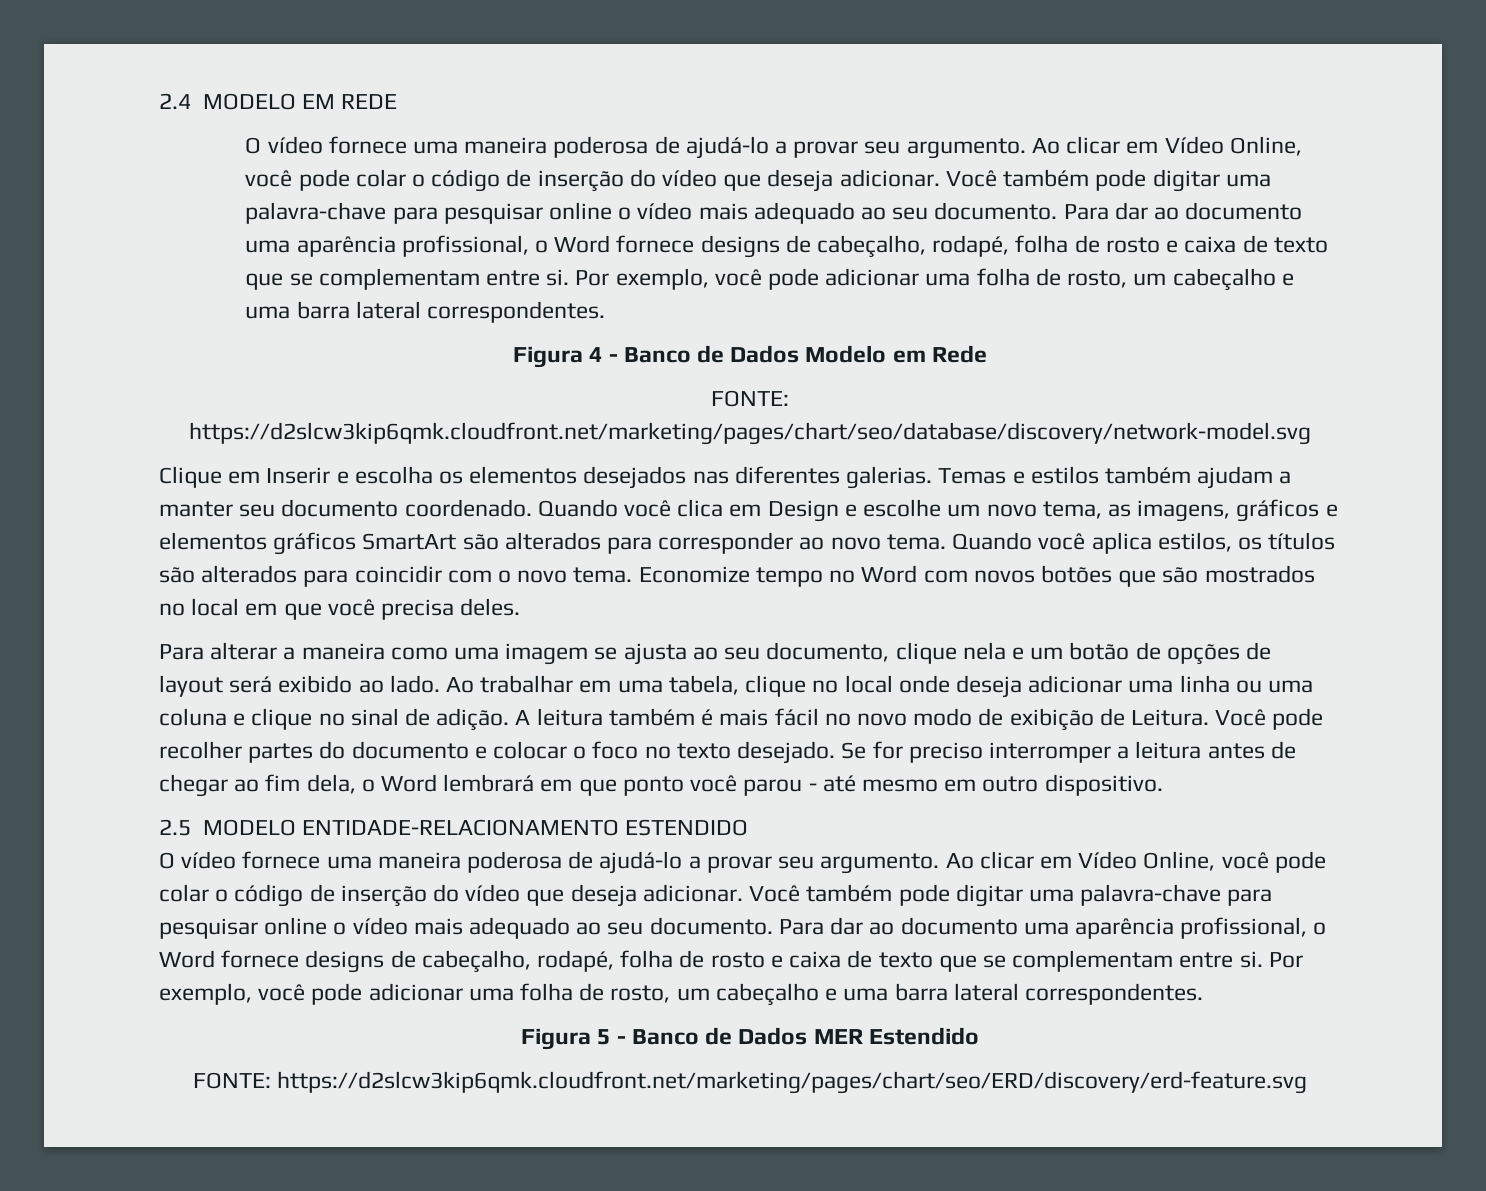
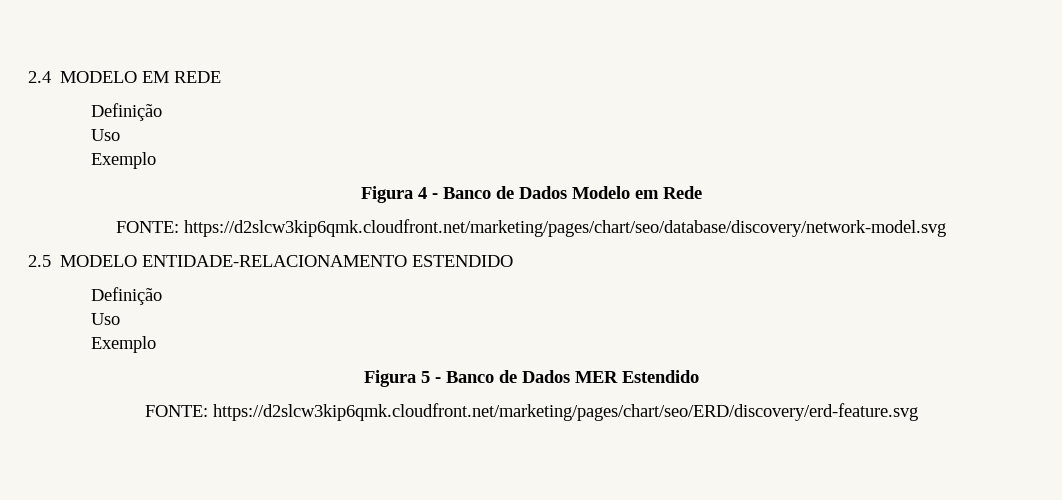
  2.4 MODELO EM REDE
- O vídeo fornece uma maneira poderosa de ajudá-lo a provar seu argumento. Ao clicar em Vídeo Online, você pode colar o código de inserção do vídeo que deseja adicionar. Você também pode digitar uma palavra-chave para pesquisar online o vídeo mais adequado ao seu documento. Para dar ao documento uma aparência profissional, o Word fornece designs de cabeçalho, rodapé, folha de rosto e caixa de texto que se complementam entre si. Por exemplo, você pode adicionar uma folha de rosto, um cabeçalho e uma barra lateral correspondentes.
+ Definição
+ Uso
+ Exemplo
- Clique em Inserir e escolha os elementos desejados nas diferentes galerias. Temas e estilos também ajudam a manter seu documento coordenado. Quando você clica em Design e escolhe um novo tema, as imagens, gráficos e elementos gráficos SmartArt são alterados para corresponder ao novo tema. Quando você aplica estilos, os títulos são alterados para coincidir com o novo tema. Economize tempo no Word com novos botões que são mostrados no local em que você precisa deles.
- Para alterar a maneira como uma imagem se ajusta ao seu documento, clique nela e um botão de opções de layout será exibido ao lado. Ao trabalhar em uma tabela, clique no local onde deseja adicionar uma linha ou uma coluna e clique no sinal de adição. A leitura também é mais fácil no novo modo de exibição de Leitura. Você pode recolher partes do documento e colocar o foco no texto desejado. Se for preciso interromper a leitura antes de chegar ao fim dela, o Word lembrará em que ponto você parou - até mesmo em outro dispositivo.
  2.5 MODELO ENTIDADE-RELACIONAMENTO ESTENDIDO
- O vídeo fornece uma maneira poderosa de ajudá-lo a provar seu argumento. Ao clicar em Vídeo Online, você pode colar o código de inserção do vídeo que deseja adicionar. Você também pode digitar uma palavra-chave para pesquisar online o vídeo mais adequado ao seu documento. Para dar ao documento uma aparência profissional, o Word fornece designs de cabeçalho, rodapé, folha de rosto e caixa de texto que se complementam entre si. Por exemplo, você pode adicionar uma folha de rosto, um cabeçalho e uma barra lateral correspondentes.
+ Definição
+ Uso
+ Exemplo

